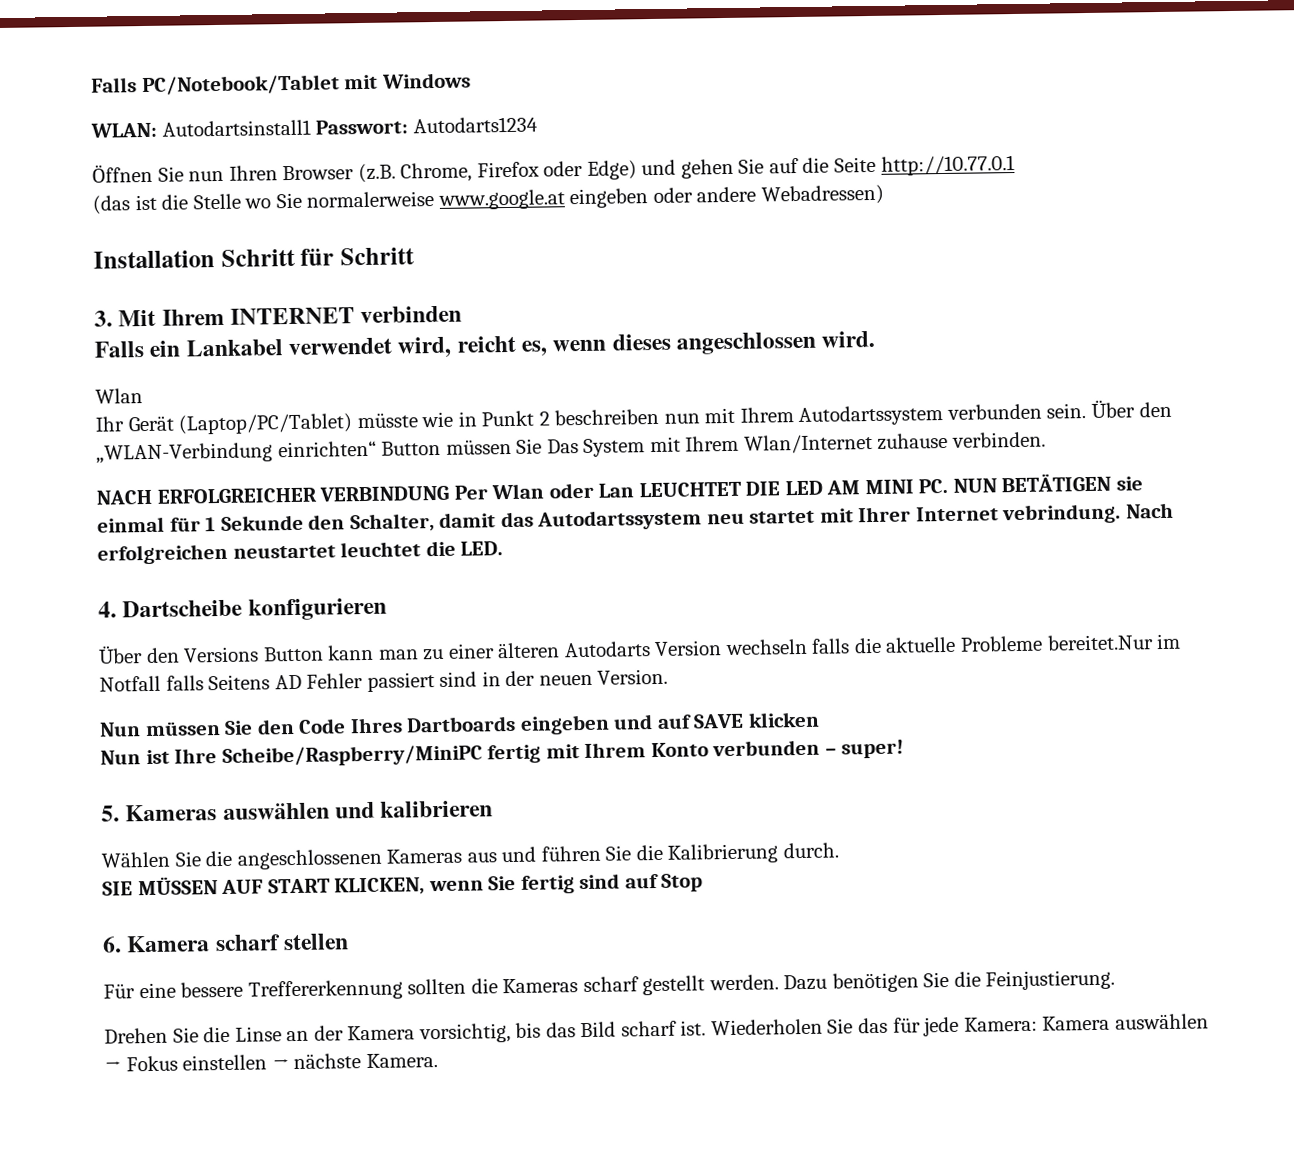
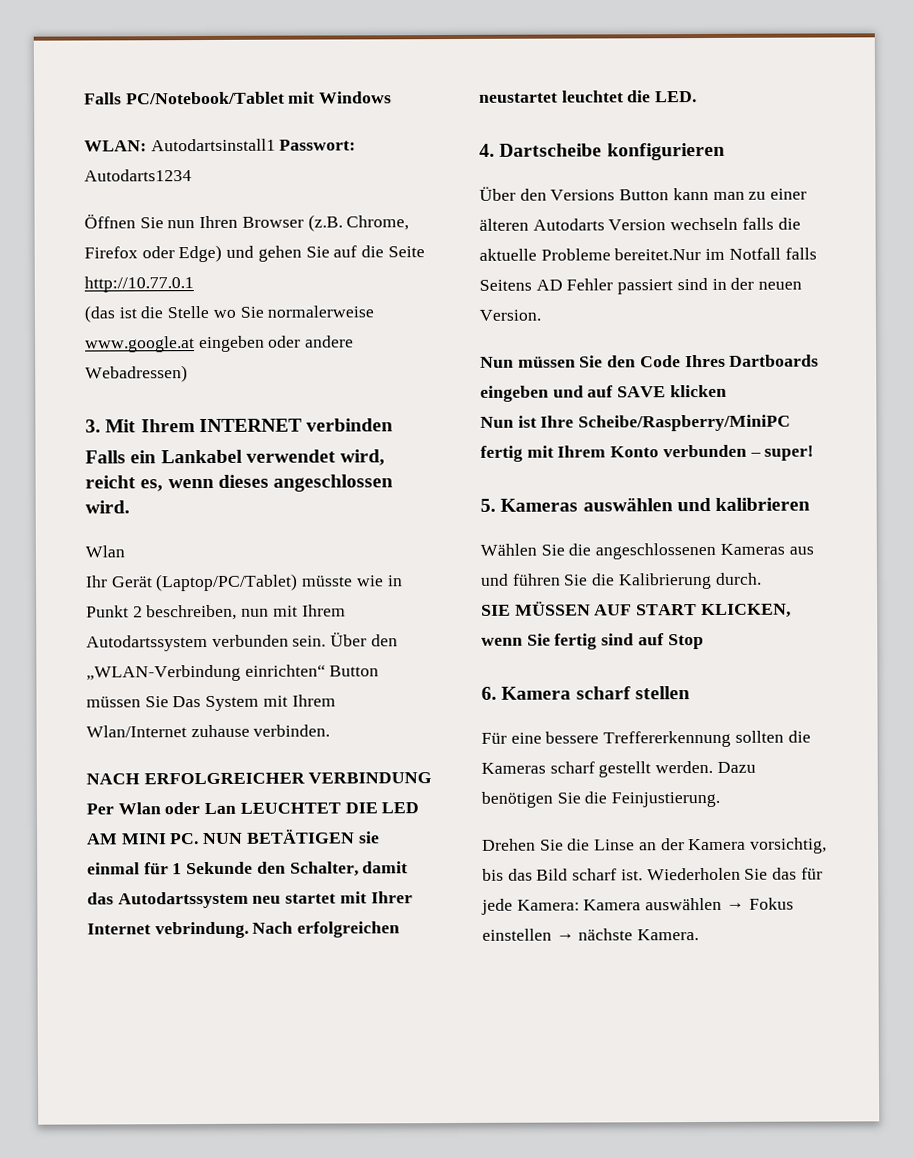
- Installation Schritt für Schritt
- Ihr Gerät (Laptop/PC/Tablet) müsste wie in Punkt 2 beschreiben nun mit Ihrem Autodartssystem verbunden sein.
+ Ihr Gerät (Laptop/PC/Tablet) müsste wie in Punkt 2 beschreiben, nun mit Ihrem Autodartssystem verbunden sein.

